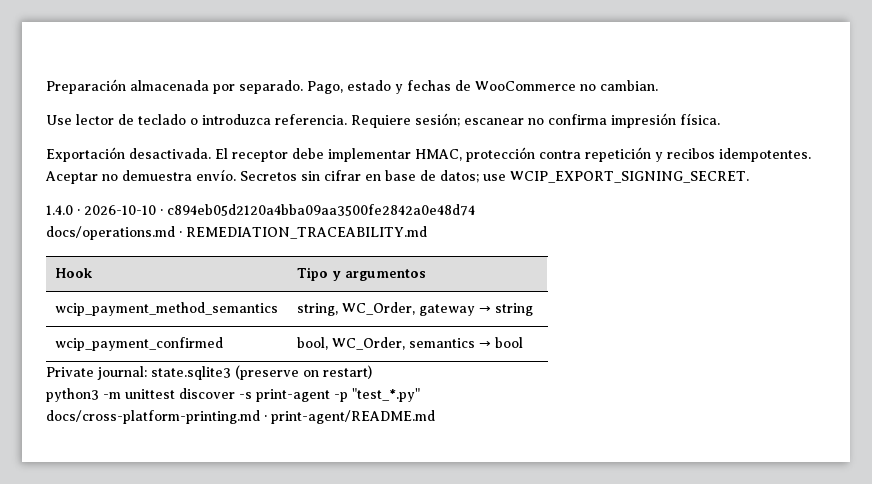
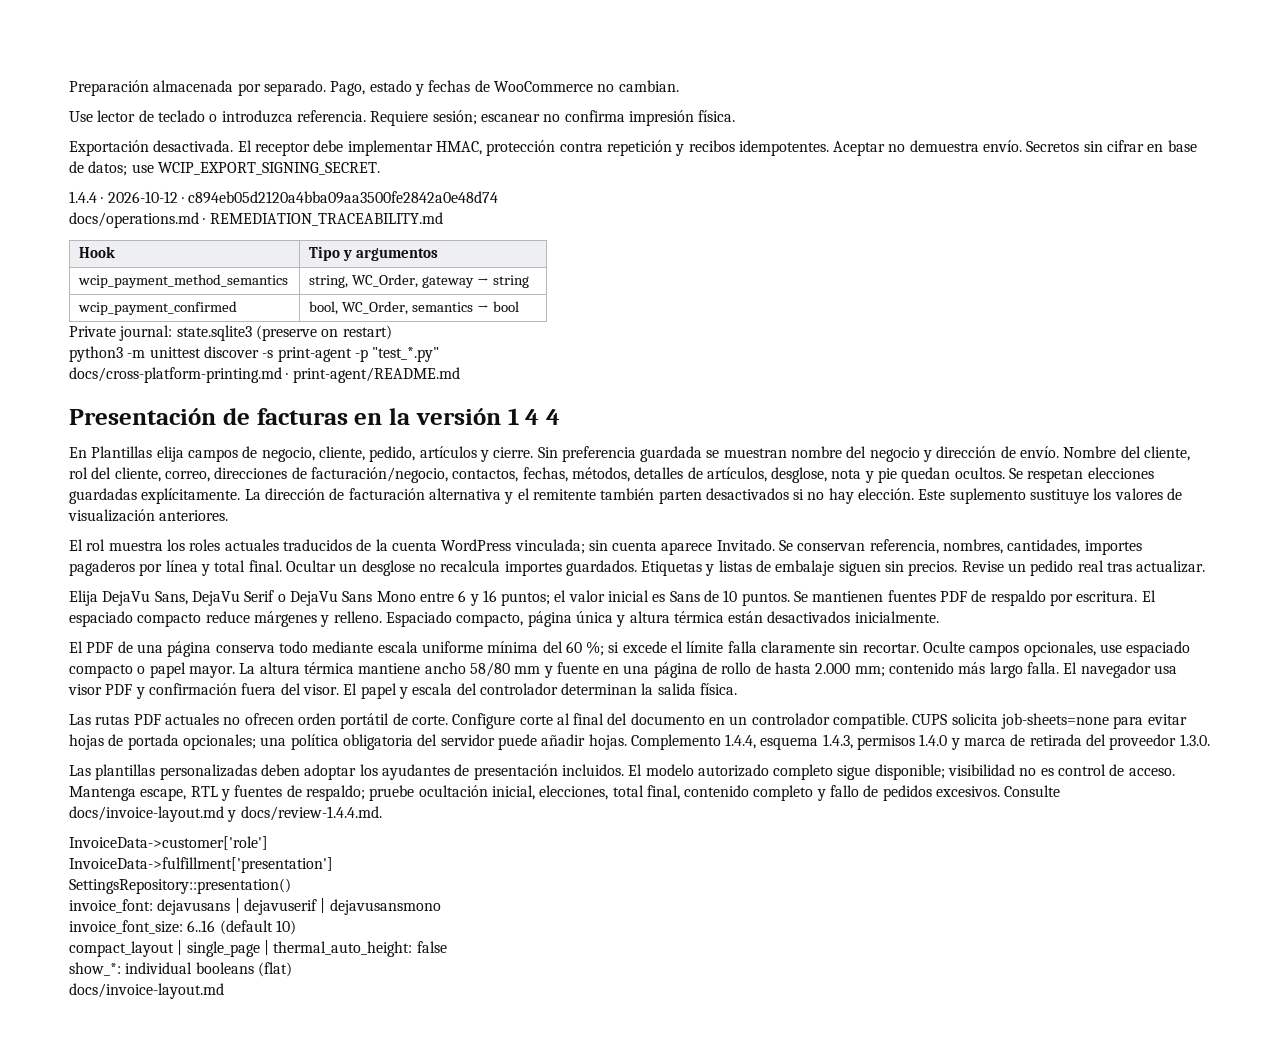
- 1.4.0 · 2026-10-10 · c894eb05d2120a4bba09aa3500fe2842a0e48d74
+ 1.4.4 · 2026-10-12 · c894eb05d2120a4bba09aa3500fe2842a0e48d74
+ Presentación de facturas en la versión 1 4 4
+ En Plantillas elija campos de negocio, cliente, pedido, artículos y cierre. Sin preferencia guardada se muestran nombre del negocio y dirección de envío. Nombre del cliente, rol del cliente, correo, direcciones de facturación/negocio, contactos, fechas, métodos, detalles de artículos, desglose, nota y pie quedan ocultos. Se respetan elecciones guardadas explícitamente. La dirección de facturación alternativa y el remitente también parten desactivados si no hay elección. Este suplemento sustituye los valores de visualización anteriores.
+ El rol muestra los roles actuales traducidos de la cuenta WordPress vinculada; sin cuenta aparece Invitado. Se conservan referencia, nombres, cantidades, importes pagaderos por línea y total final. Ocultar un desglose no recalcula importes guardados. Etiquetas y listas de embalaje siguen sin precios. Revise un pedido real tras actualizar.
+ Elija DejaVu Sans, DejaVu Serif o DejaVu Sans Mono entre 6 y 16 puntos; el valor inicial es Sans de 10 puntos. Se mantienen fuentes PDF de respaldo por escritura. El espaciado compacto reduce márgenes y relleno. Espaciado compacto, página única y altura térmica están desactivados inicialmente.
+ El PDF de una página conserva todo mediante escala uniforme mínima del 60 %; si excede el límite falla claramente sin recortar. Oculte campos opcionales, use espaciado compacto o papel mayor. La altura térmica mantiene ancho 58/80 mm y fuente en una página de rollo de hasta 2.000 mm; contenido más largo falla. El navegador usa visor PDF y confirmación fuera del visor. El papel y escala del controlador determinan la salida física.
+ Las rutas PDF actuales no ofrecen orden portátil de corte. Configure corte al final del documento en un controlador compatible. CUPS solicita job-sheets=none para evitar hojas de portada opcionales; una política obligatoria del servidor puede añadir hojas. Complemento 1.4.4, esquema 1.4.3, permisos 1.4.0 y marca de retirada del proveedor 1.3.0.
+ Las plantillas personalizadas deben adoptar los ayudantes de presentación incluidos. El modelo autorizado completo sigue disponible; visibilidad no es control de acceso. Mantenga escape, RTL y fuentes de respaldo; pruebe ocultación inicial, elecciones, total final, contenido completo y fallo de pedidos excesivos. Consulte docs/invoice-layout.md y docs/review-1.4.4.md.
+ InvoiceData->customer['role']
+ InvoiceData->fulfillment['presentation']
+ SettingsRepository::presentation()
+ invoice_font: dejavusans | dejavuserif | dejavusansmono
+ invoice_font_size: 6..16 (default 10)
+ compact_layout | single_page | thermal_auto_height: false
+ show_*: individual booleans (flat)
+ docs/invoice-layout.md

